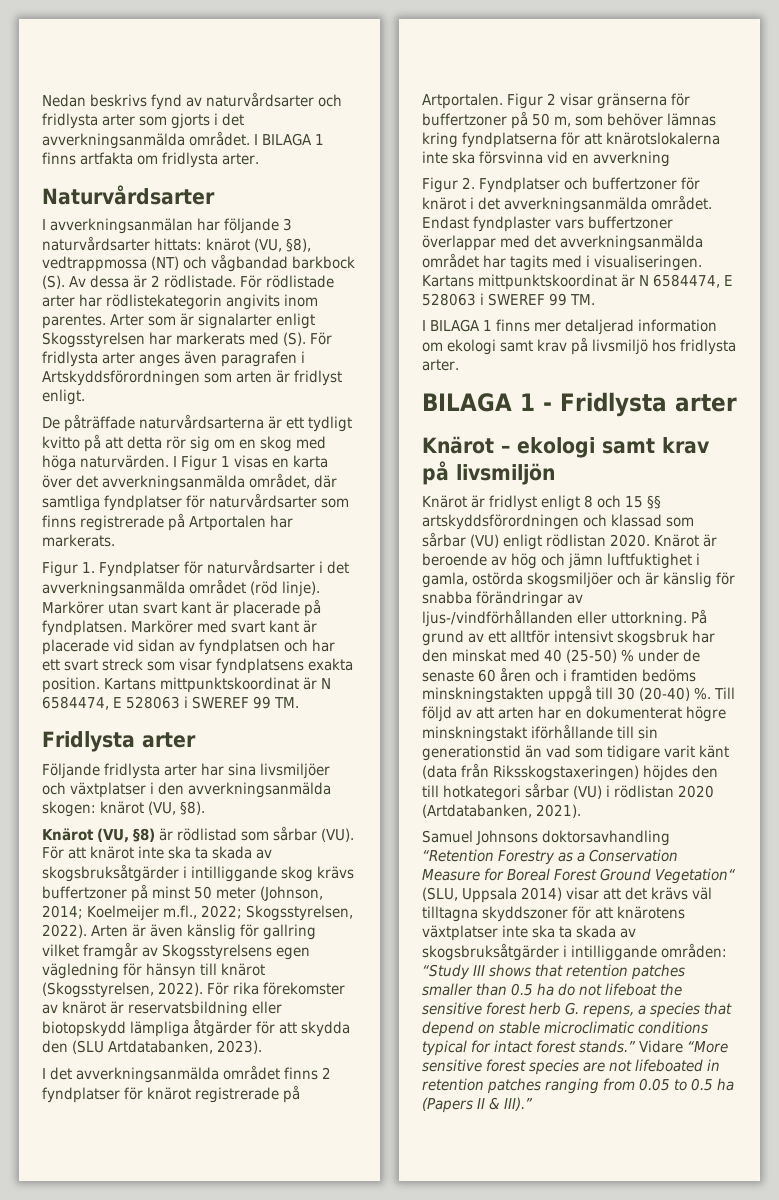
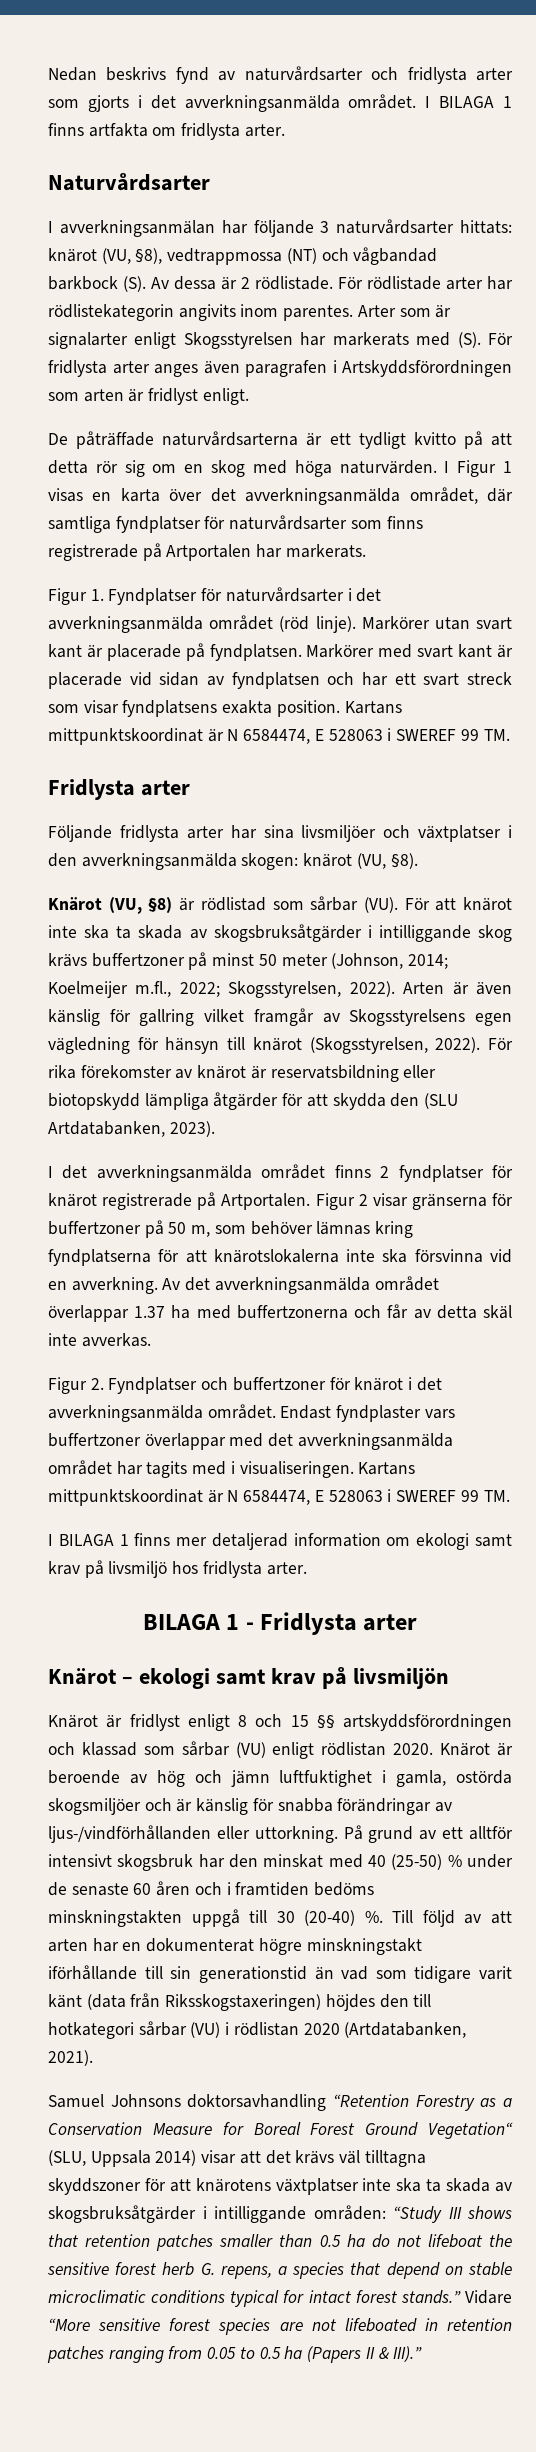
- Figur 2 visar gränserna för buffertzoner på 50 m, som behöver lämnas kring fyndplatserna för att knärotslokalerna inte ska försvinna vid en avverkning
+ Figur 2 visar gränserna för buffertzoner på 50 m, som behöver lämnas kring fyndplatserna för att knärotslokalerna inte ska försvinna vid en avverkning. Av det avverkningsanmälda området överlappar 1.37 ha med buffertzonerna och får av detta skäl inte avverkas.

